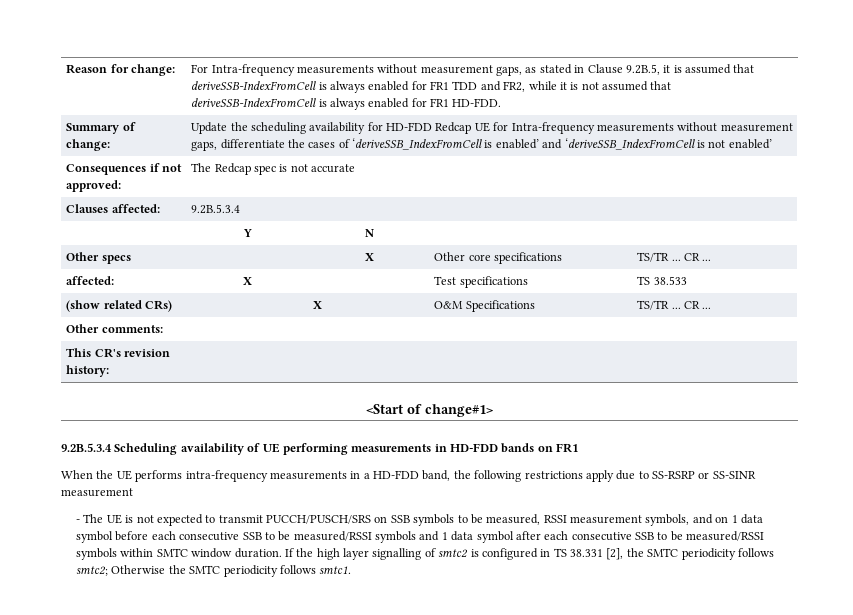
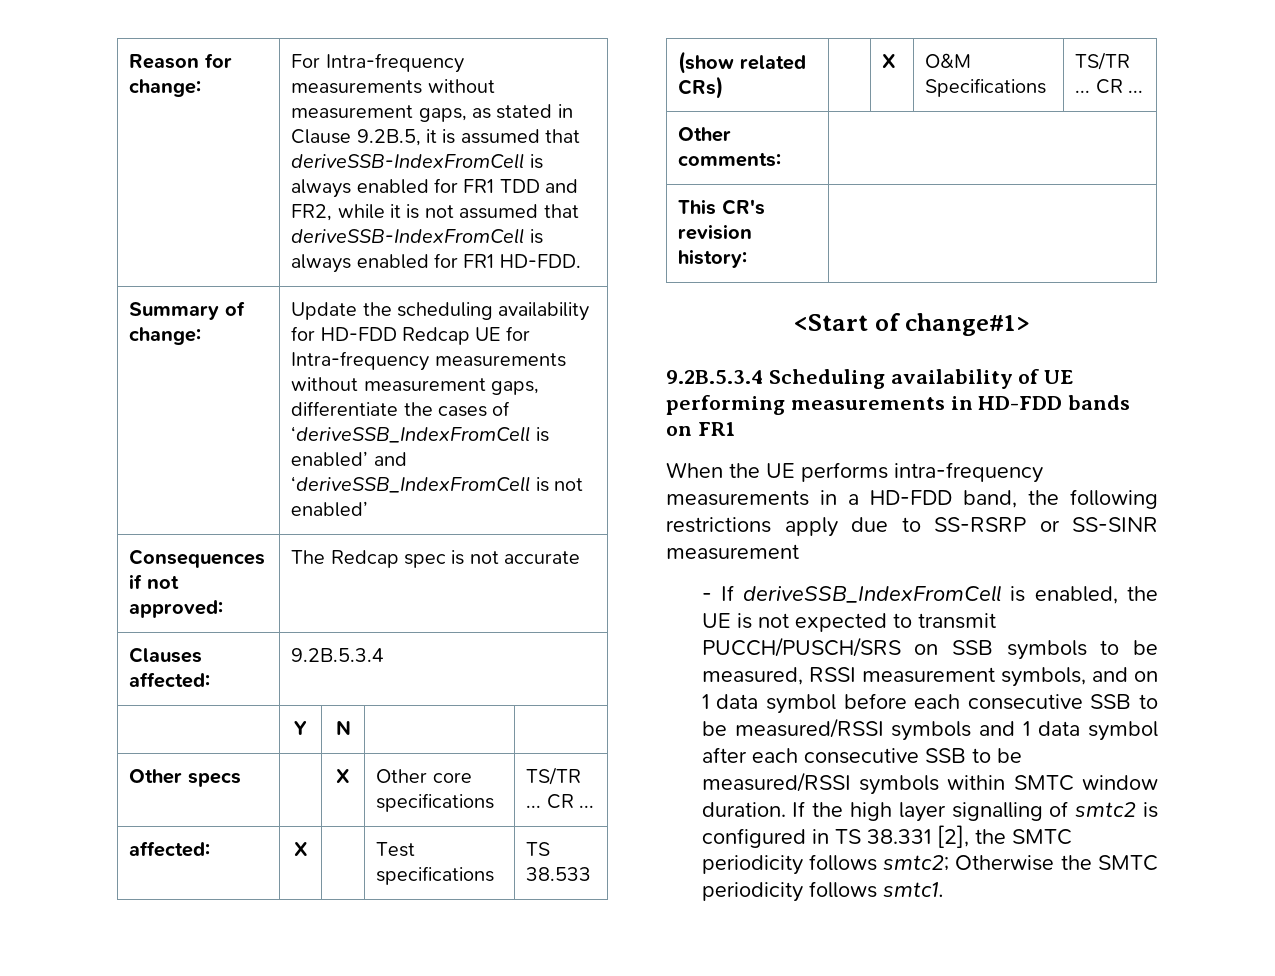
- - The UE is not expected to transmit PUCCH/PUSCH/SRS on SSB symbols to be measured, RSSI measurement symbols, and on 1 data symbol before each consecutive SSB to be measured/RSSI symbols and 1 data symbol after each consecutive SSB to be measured/RSSI symbols within SMTC window duration.
+ - If deriveSSB_IndexFromCell is enabled, the UE is not expected to transmit PUCCH/PUSCH/SRS on SSB symbols to be measured, RSSI measurement symbols, and on 1 data symbol before each consecutive SSB to be measured/RSSI symbols and 1 data symbol after each consecutive SSB to be measured/RSSI symbols within SMTC window duration.

